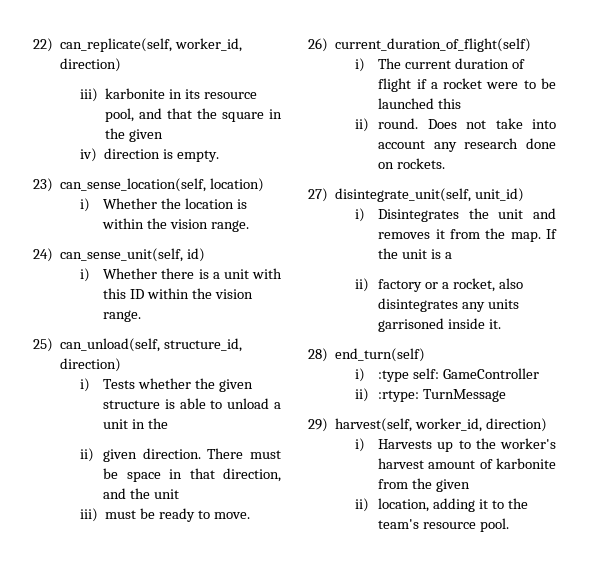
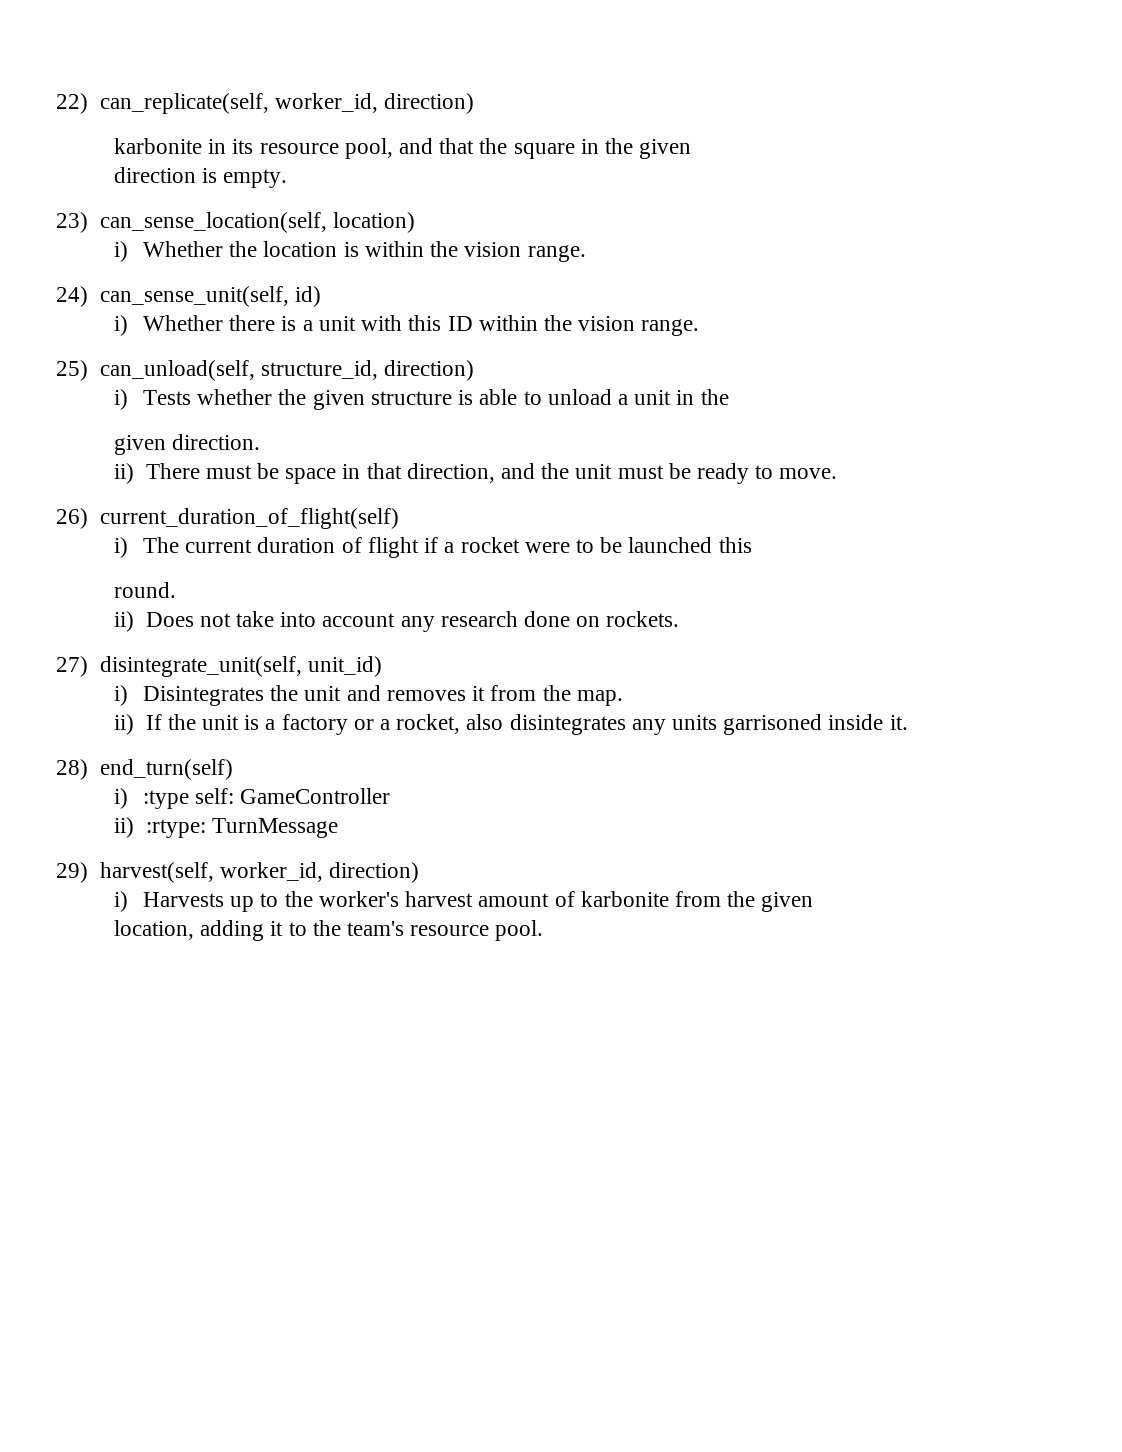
- iii) karbonite in its resource pool, and that the square in the given
+ karbonite in its resource pool, and that the square in the given
- iv) direction is empty.
+ direction is empty.
- ii) given direction. There must be space in that direction, and the unit
- iii) must be ready to move.
+ given direction.
+ ii) There must be space in that direction, and the unit must be ready to move.
- ii) round. Does not take into account any research done on rockets.
+ round.
+ ii) Does not take into account any research done on rockets.
- i) Disintegrates the unit and removes it from the map. If the unit is a
- ii) factory or a rocket, also disintegrates any units garrisoned inside it.
+ i) Disintegrates the unit and removes it from the map.
+ ii) If the unit is a factory or a rocket, also disintegrates any units garrisoned inside it.
- ii) location, adding it to the team's resource pool.
+ location, adding it to the team's resource pool.

